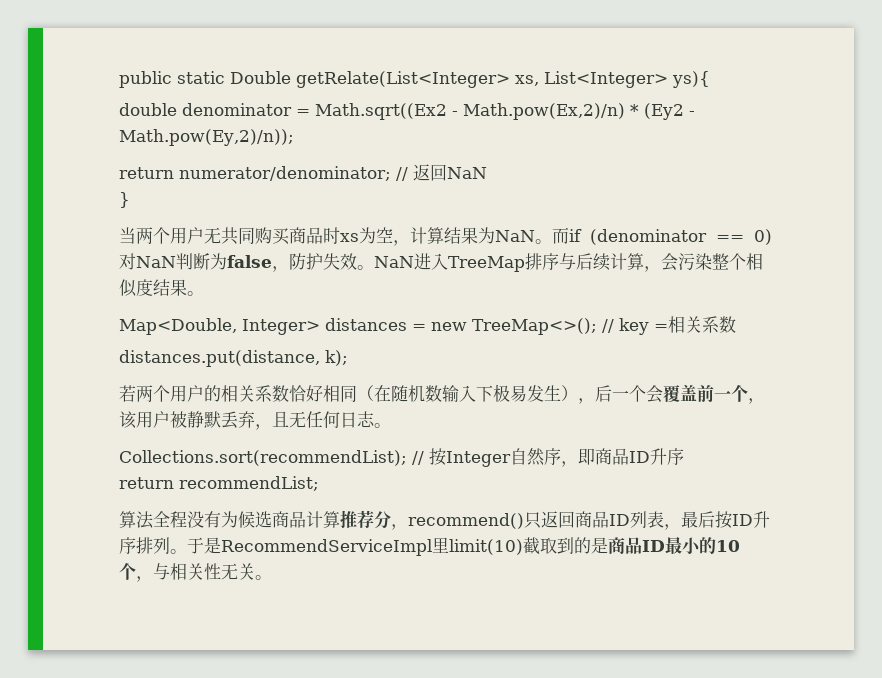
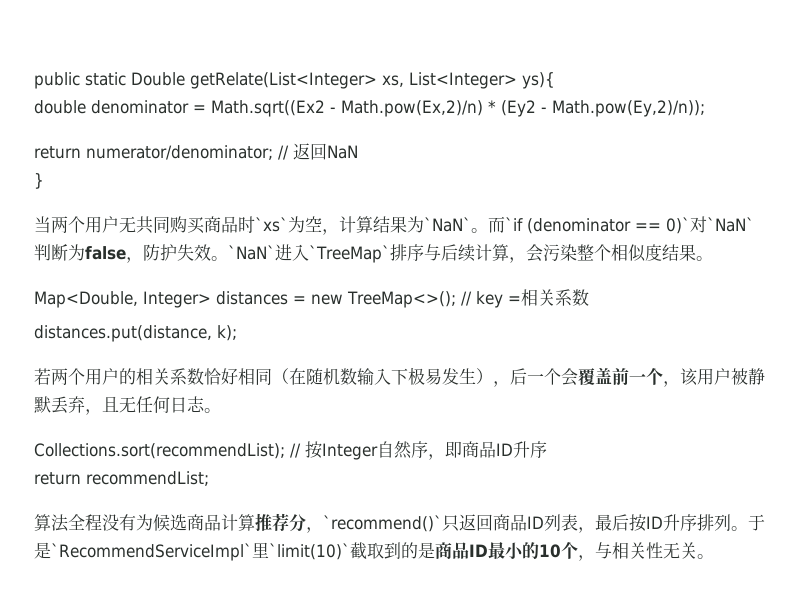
- 当两个用户无共同购买商品时xs为空，计算结果为NaN。而if (denominator == 0)对NaN判断为false，防护失效。
+ 当两个用户无共同购买商品时`xs`为空，计算结果为`NaN`。而`if (denominator == 0)`对`NaN`判断为false，防护失效。
- NaN进入TreeMap排序与后续计算，会污染整个相似度结果。
+ `NaN`进入`TreeMap`排序与后续计算，会污染整个相似度结果。
- 算法全程没有为候选商品计算推荐分，recommend()只返回商品ID列表，最后按ID升序排列。
+ 算法全程没有为候选商品计算推荐分，`recommend()`只返回商品ID列表，最后按ID升序排列。
- 于是RecommendServiceImpl里limit(10)截取到的是商品ID最小的10个，与相关性无关。
+ 于是`RecommendServiceImpl`里`limit(10)`截取到的是商品ID最小的10个，与相关性无关。

